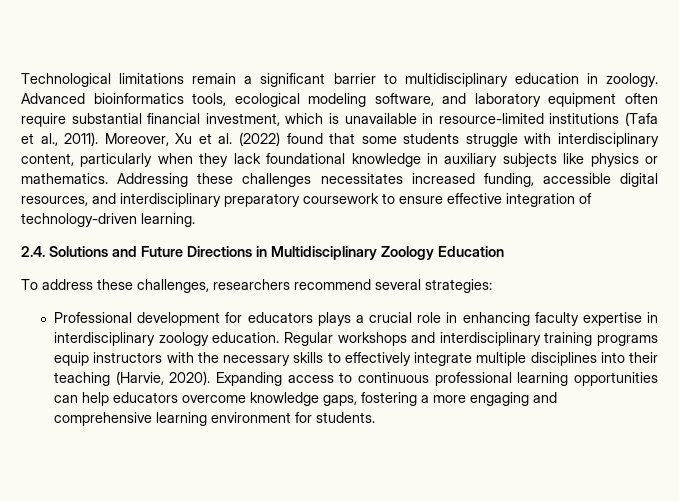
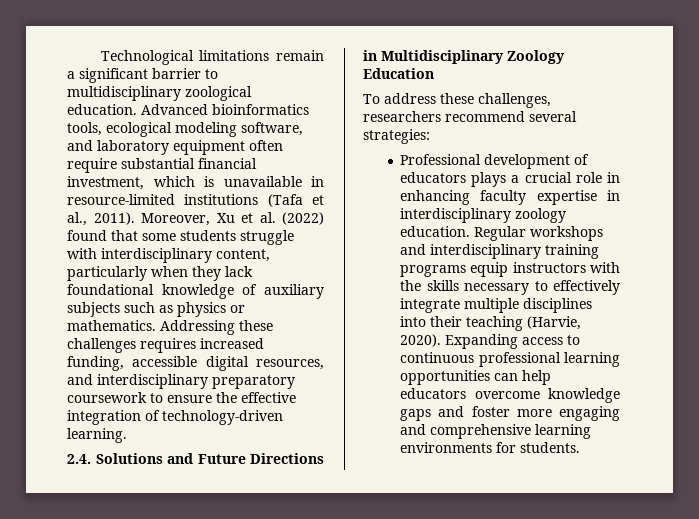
- Technological limitations remain a significant barrier to multidisciplinary education in zoology.
+ Technological limitations remain a significant barrier to multidisciplinary zoological education.
- Moreover, Xu et al. (2022) found that some students struggle with interdisciplinary content, particularly when they lack foundational knowledge in auxiliary subjects like physics or mathematics.
+ Moreover, Xu et al. (2022) found that some students struggle with interdisciplinary content, particularly when they lack foundational knowledge of auxiliary subjects such as physics or mathematics.
- Addressing these challenges necessitates increased funding, accessible digital resources, and interdisciplinary preparatory coursework to ensure effective integration of technology-driven learning.
+ Addressing these challenges requires increased funding, accessible digital resources, and interdisciplinary preparatory coursework to ensure the effective integration of technology-driven learning.
- Professional development for educators plays a crucial role in enhancing faculty expertise in interdisciplinary zoology education.
+ Professional development of educators plays a crucial role in enhancing faculty expertise in interdisciplinary zoology education.
- Regular workshops and interdisciplinary training programs equip instructors with the necessary skills to effectively integrate multiple disciplines into their teaching (Harvie, 2020).
+ Regular workshops and interdisciplinary training programs equip instructors with the skills necessary to effectively integrate multiple disciplines into their teaching (Harvie, 2020).
- Expanding access to continuous professional learning opportunities can help educators overcome knowledge gaps, fostering a more engaging and comprehensive learning environment for students.
+ Expanding access to continuous professional learning opportunities can help educators overcome knowledge gaps and foster more engaging and comprehensive learning environments for students.

